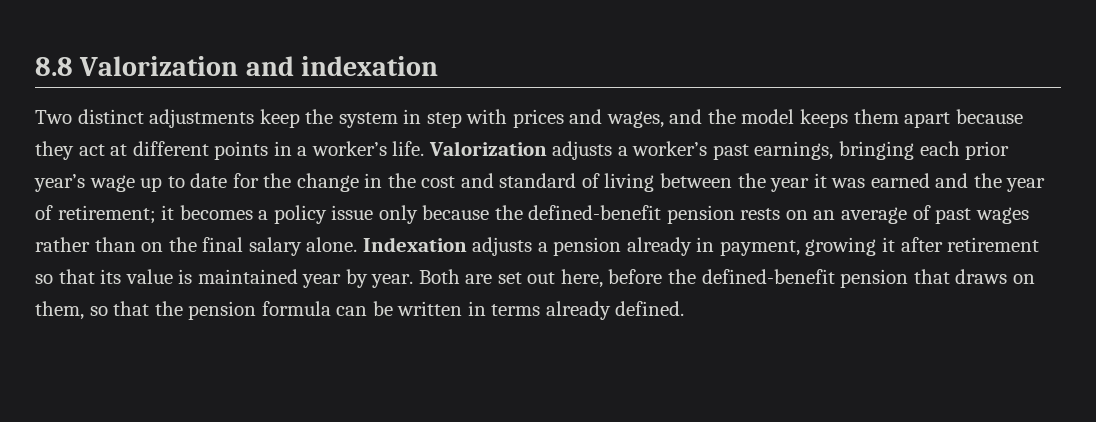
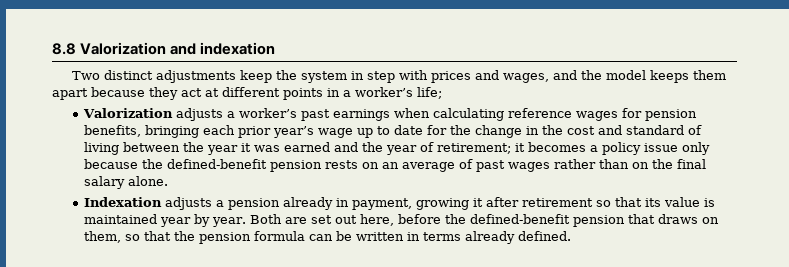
- Two distinct adjustments keep the system in step with prices and wages, and the model keeps them apart because they act at different points in a worker’s life. Valorization adjusts a worker’s past earnings, bringing each prior year’s wage up to date for the change in the cost and standard of living between the year it was earned and the year of retirement;
+ Two distinct adjustments keep the system in step with prices and wages, and the model keeps them apart because they act at different points in a worker’s life;
+ Valorization adjusts a worker’s past earnings when calculating reference wages for pension benefits, bringing each prior year’s wage up to date for the change in the cost and standard of living between the year it was earned and the year of retirement;
- it becomes a policy issue only because the defined-benefit pension rests on an average of past wages rather than on the final salary alone. Indexation adjusts a pension already in payment, growing it after retirement so that its value is maintained year by year.
+ it becomes a policy issue only because the defined-benefit pension rests on an average of past wages rather than on the final salary alone.
+ Indexation adjusts a pension already in payment, growing it after retirement so that its value is maintained year by year.

